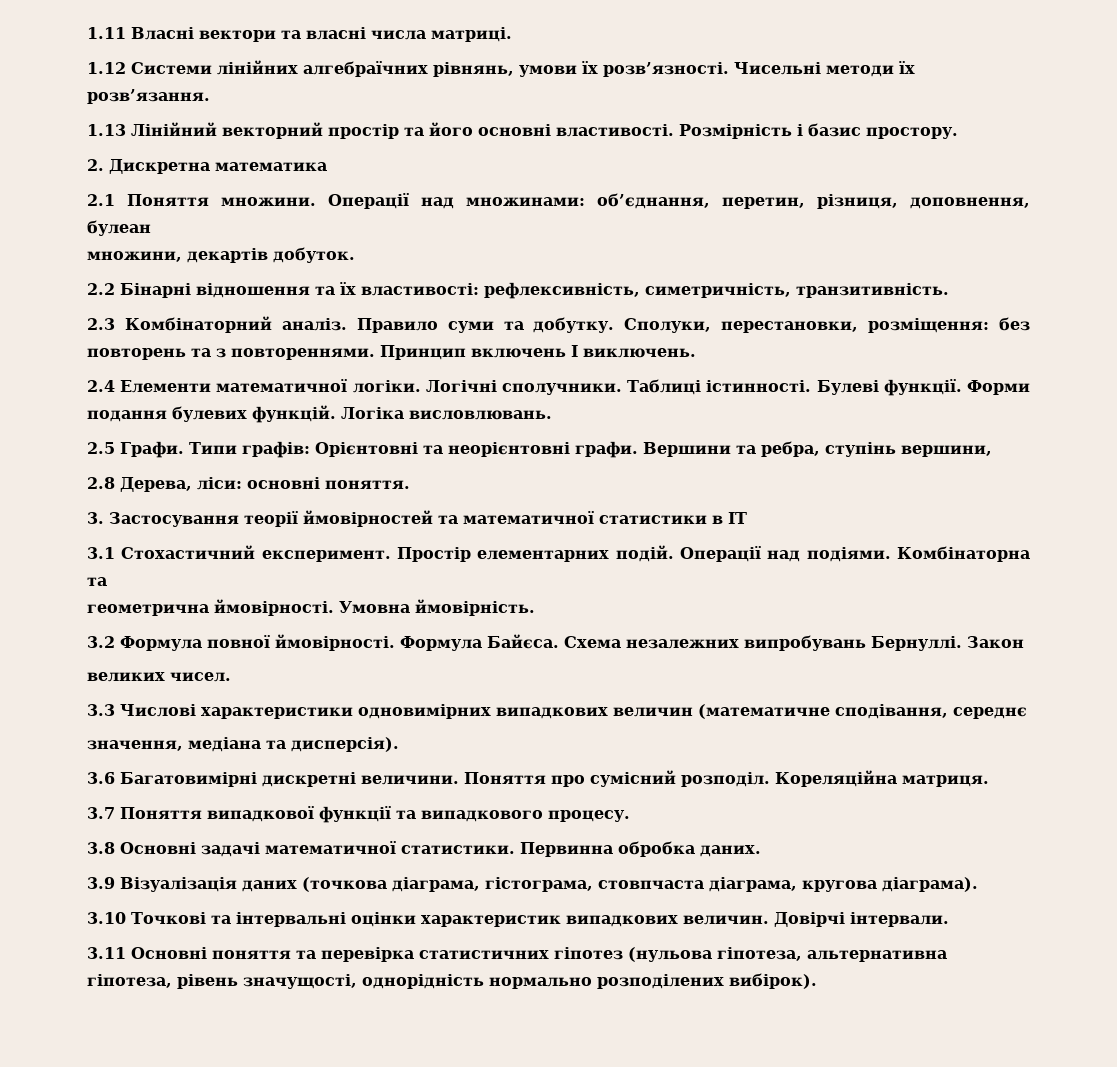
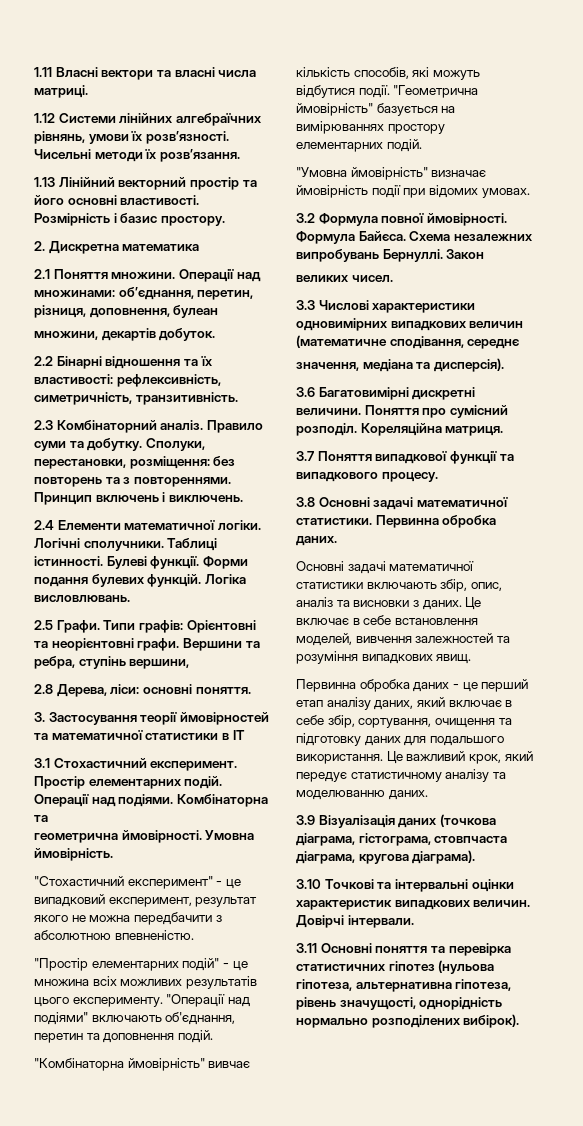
- Принцип включень І виключень.
+ Принцип включень і виключень.
+ "Стохастичний експеримент" - це випадковий експеримент, результат якого не можна передбачити з абсолютною впевненістю.
+ "Простір елементарних подій" - це множина всіх можливих результатів цього експерименту. "Операції над подіями" включають об'єднання, перетин та доповнення подій.
+ "Комбінаторна ймовірність" вивчає кількість способів, які можуть відбутися події. "Геометрична ймовірність" базується на вимірюваннях простору елементарних подій.
+ "Умовна ймовірність" визначає ймовірність події при відомих умовах.
+ Основні задачі математичної статистики включають збір, опис, аналіз та висновки з даних. Це включає в себе встановлення моделей, вивчення залежностей та розуміння випадкових явищ.
+ Первинна обробка даних - це перший етап аналізу даних, який включає в себе збір, сортування, очищення та підготовку даних для подальшого використання. Це важливий крок, який передує статистичному аналізу та моделюванню даних.

